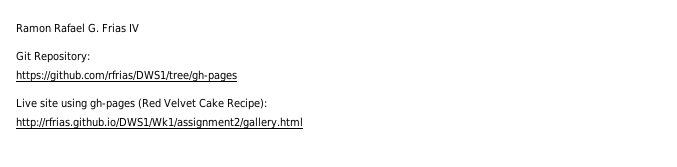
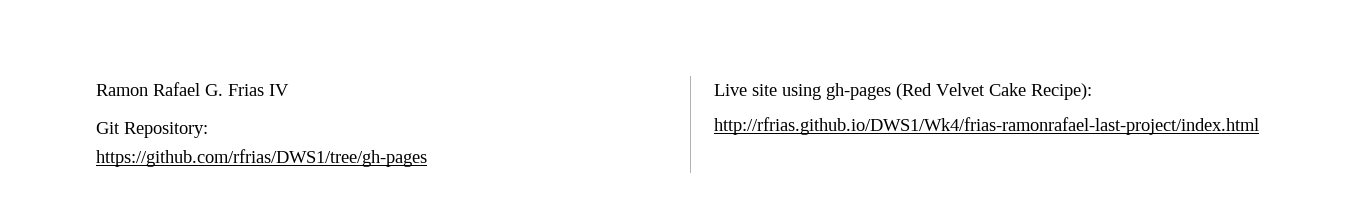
- http://rfrias.github.io/DWS1/Wk1/assignment2/gallery.html
+ http://rfrias.github.io/DWS1/Wk4/frias-ramonrafael-last-project/index.html

